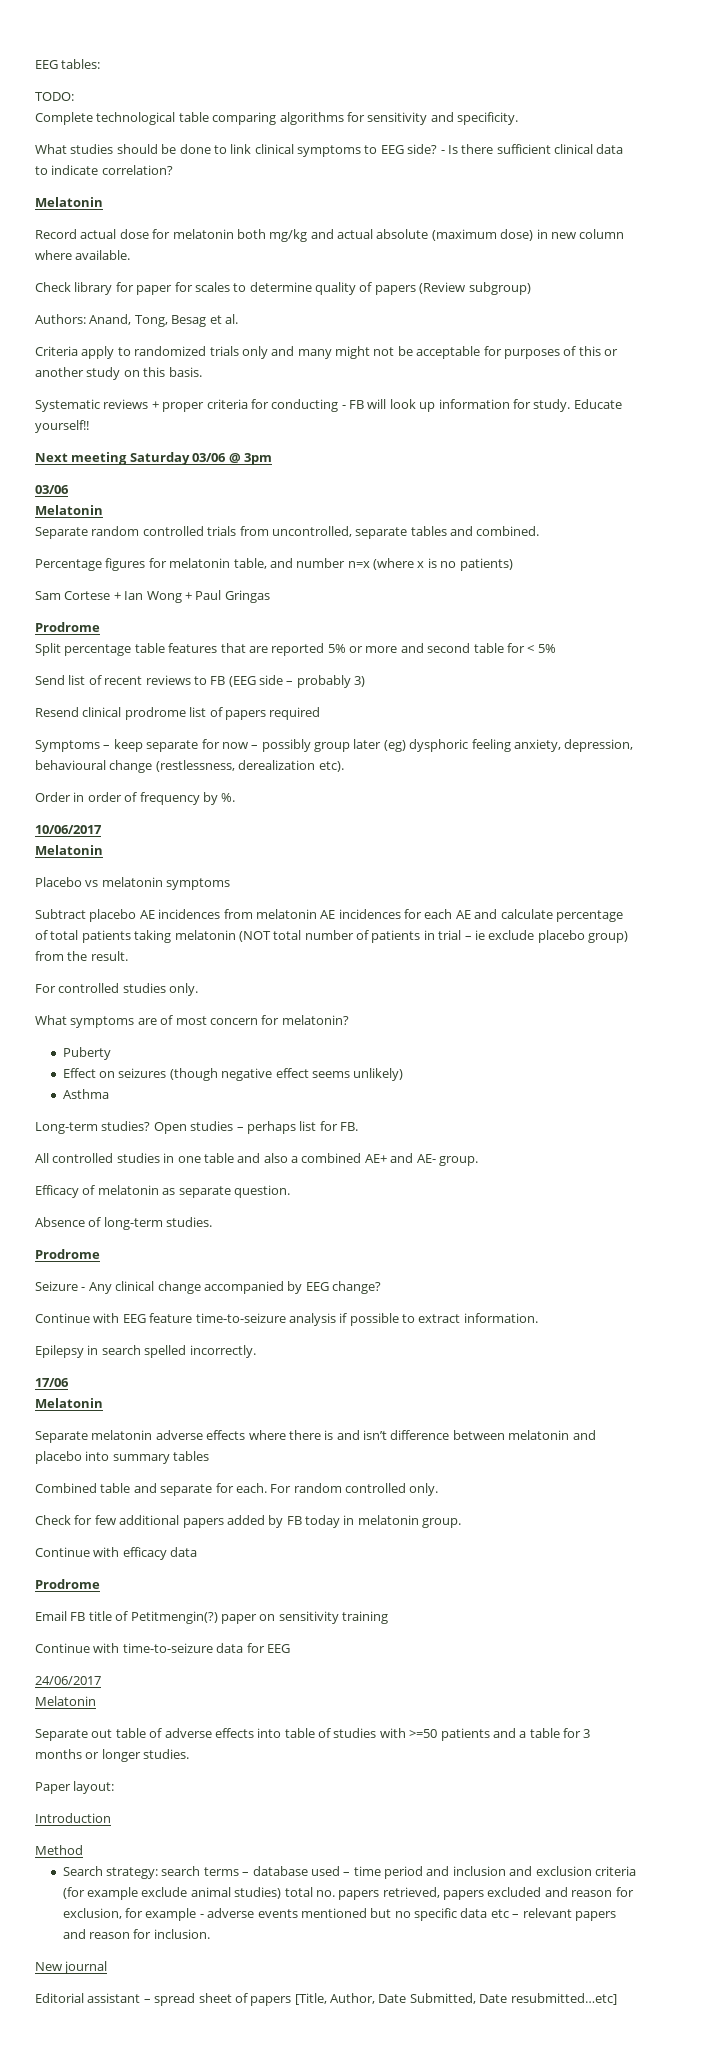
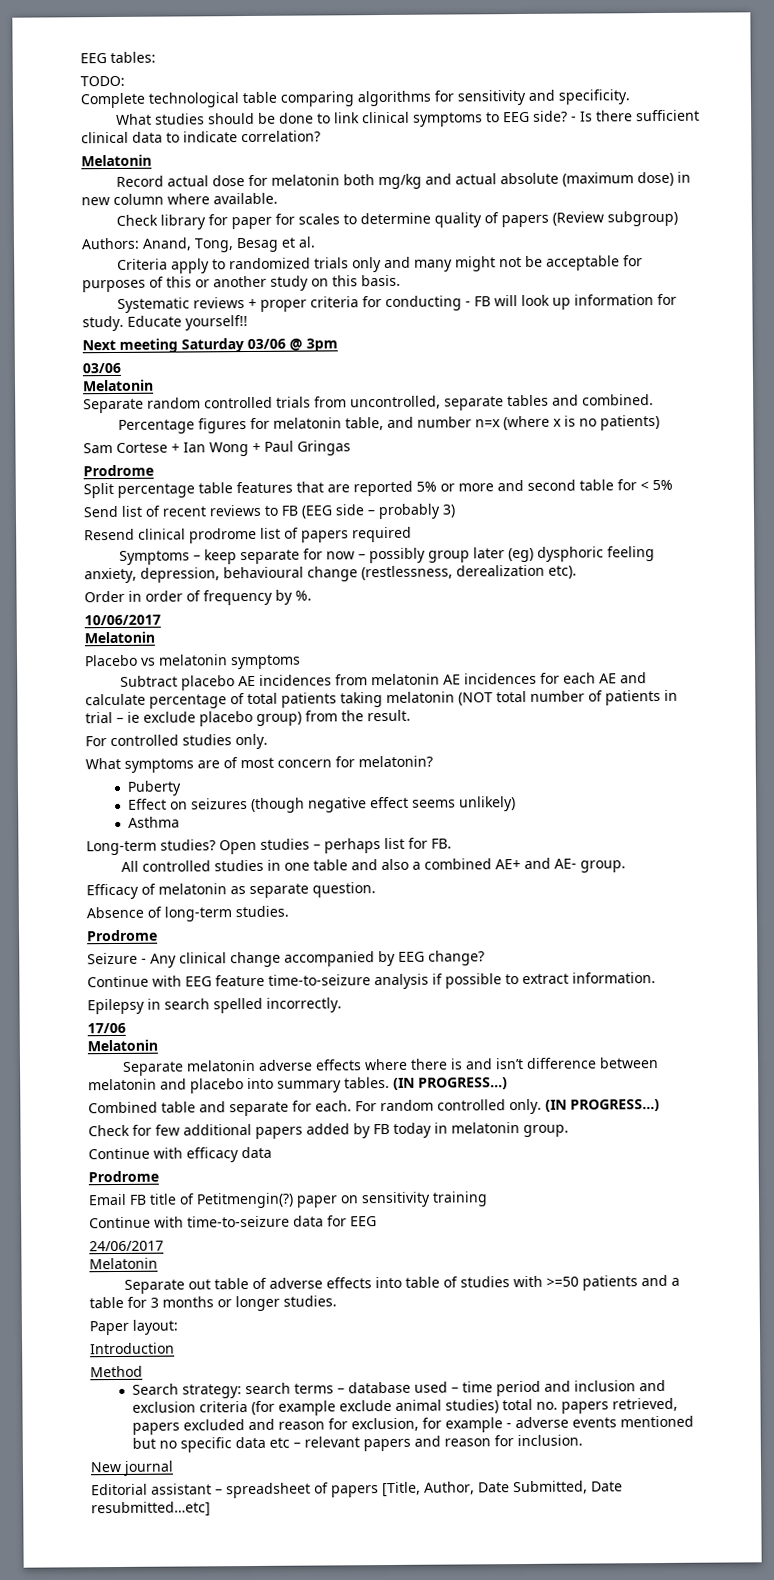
- Separate melatonin adverse effects where there is and isn’t difference between melatonin and placebo into summary tables
+ Separate melatonin adverse effects where there is and isn’t difference between melatonin and placebo into summary tables. (IN PROGRESS…)
- For random controlled only.
+ For random controlled only. (IN PROGRESS…)
- Editorial assistant – spread sheet of papers [Title, Author, Date Submitted, Date resubmitted…etc]
+ Editorial assistant – spreadsheet of papers [Title, Author, Date Submitted, Date resubmitted…etc]

